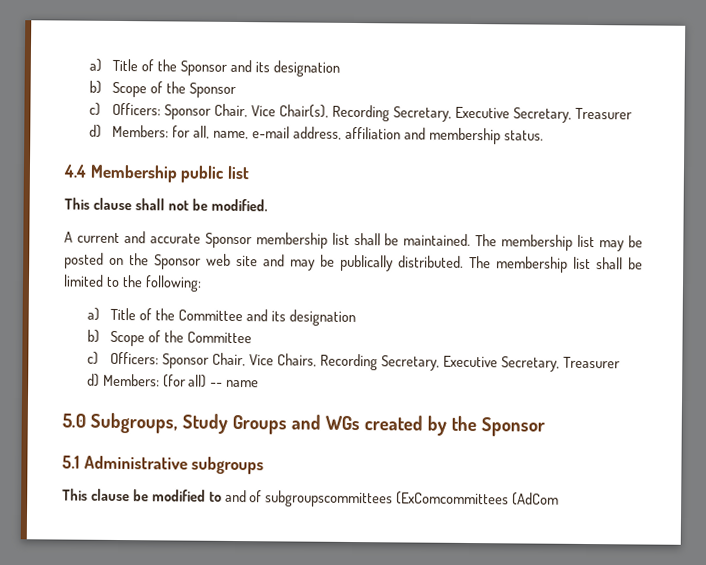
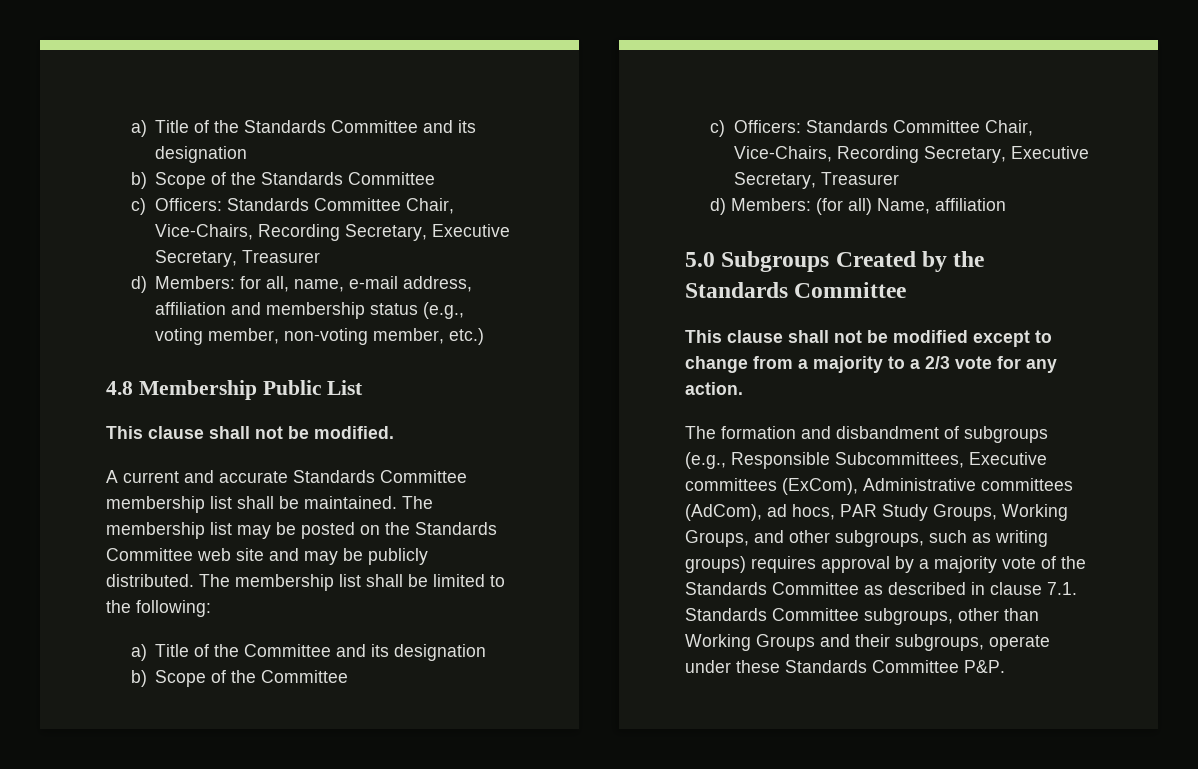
- a) Title of the Sponsor and its designation
- b) Scope of the Sponsor
- c) Officers: Sponsor Chair, Vice Chair(s), Recording Secretary, Executive Secretary, Treasurer
+ a) Title of the Standards Committee and its designation
+ b) Scope of the Standards Committee
+ c) Officers: Standards Committee Chair, Vice-Chairs, Recording Secretary, Executive Secretary, Treasurer
- d) Members: for all, name, e-mail address, affiliation and membership status.
- 4.4 Membership public list
+ d) Members: for all, name, e-mail address, affiliation and membership status (e.g., voting member, non-voting member, etc.)
+ 4.8 Membership Public List
- A current and accurate Sponsor membership list shall be maintained.
+ A current and accurate Standards Committee membership list shall be maintained.
- The membership list may be posted on the Sponsor web site and may be publically distributed.
+ The membership list may be posted on the Standards Committee web site and may be publicly distributed.
  b) Scope of the Committee
- c) Officers: Sponsor Chair, Vice Chairs, Recording Secretary, Executive Secretary, Treasurer
+ c) Officers: Standards Committee Chair, Vice-Chairs, Recording Secretary, Executive Secretary, Treasurer
- d) Members: (for all) -- name
+ d) Members: (for all) Name, affiliation
- 5.0 Subgroups, Study Groups and WGs created by the Sponsor
- 5.1 Administrative subgroups
- This clause be modified to and of subgroupscommittees (ExComcommittees (AdCom
+ 5.0 Subgroups Created by the Standards Committee
+ This clause shall not be modified except to change from a majority to a 2/3 vote for any action.
+ The formation and disbandment of subgroups (e.g., Responsible Subcommittees, Executive committees (ExCom), Administrative committees (AdCom), ad hocs, PAR Study Groups, Working Groups, and other subgroups, such as writing groups) requires approval by a majority vote of the Standards Committee as described in clause 7.1. Standards Committee subgroups, other than Working Groups and their subgroups, operate under these Standards Committee P&P.

